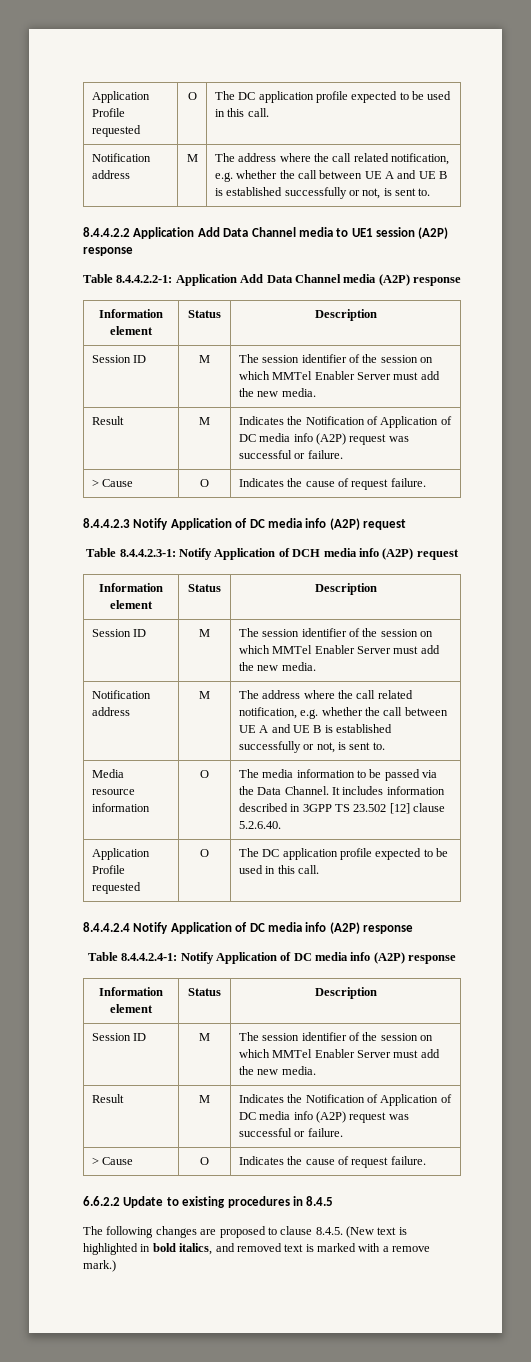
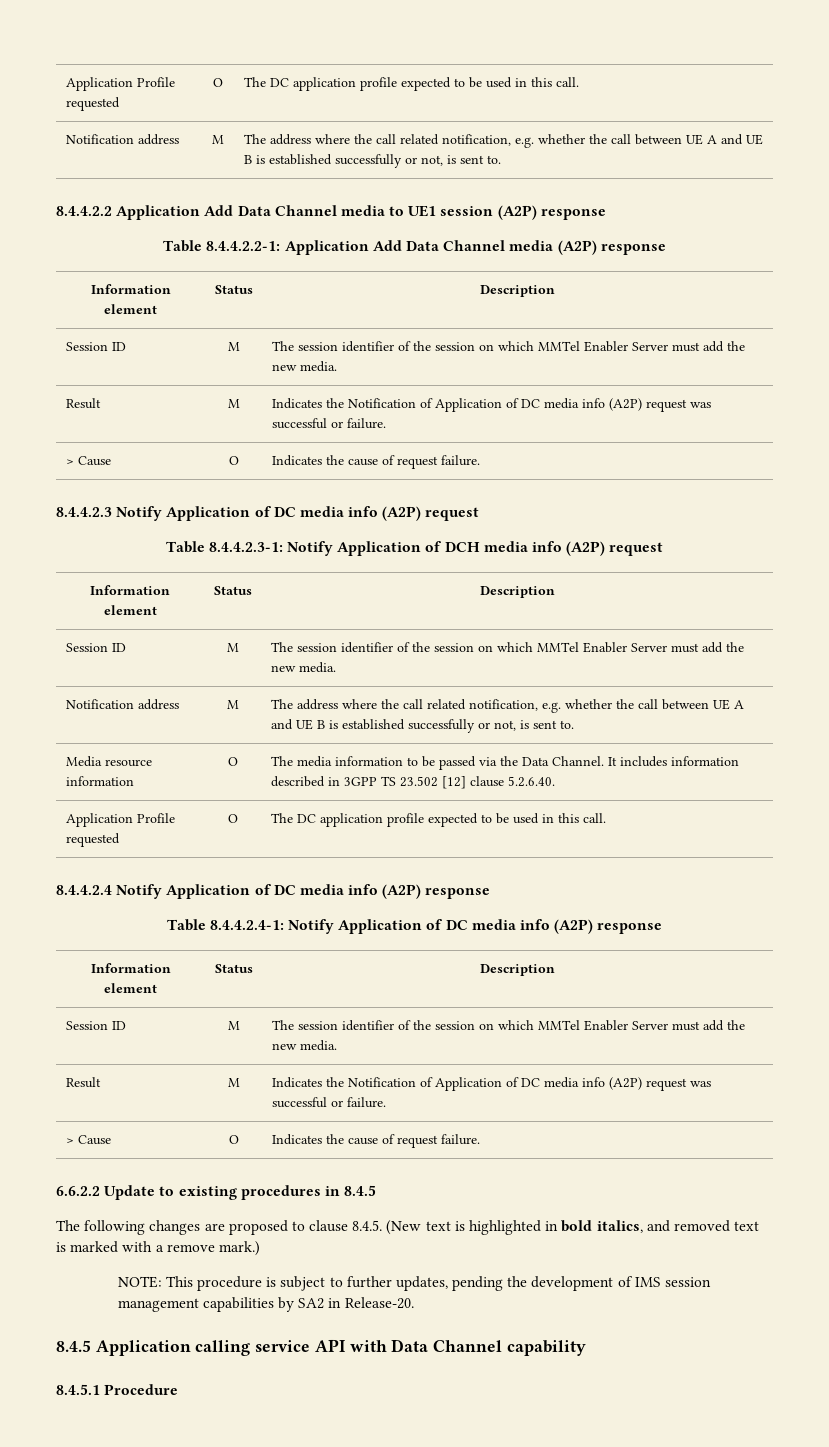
+ NOTE: This procedure is subject to further updates, pending the development of IMS session management capabilities by SA2 in Release-20.
+ 8.4.5 Application calling service API with Data Channel capability
+ 8.4.5.1 Procedure

